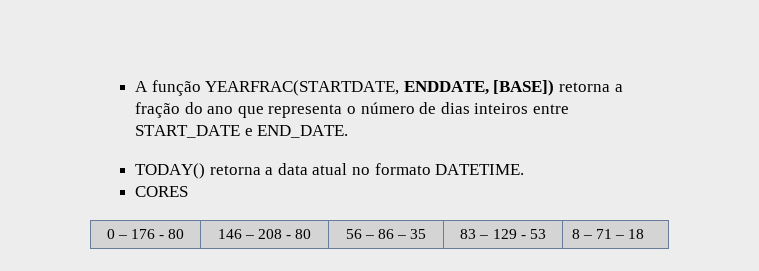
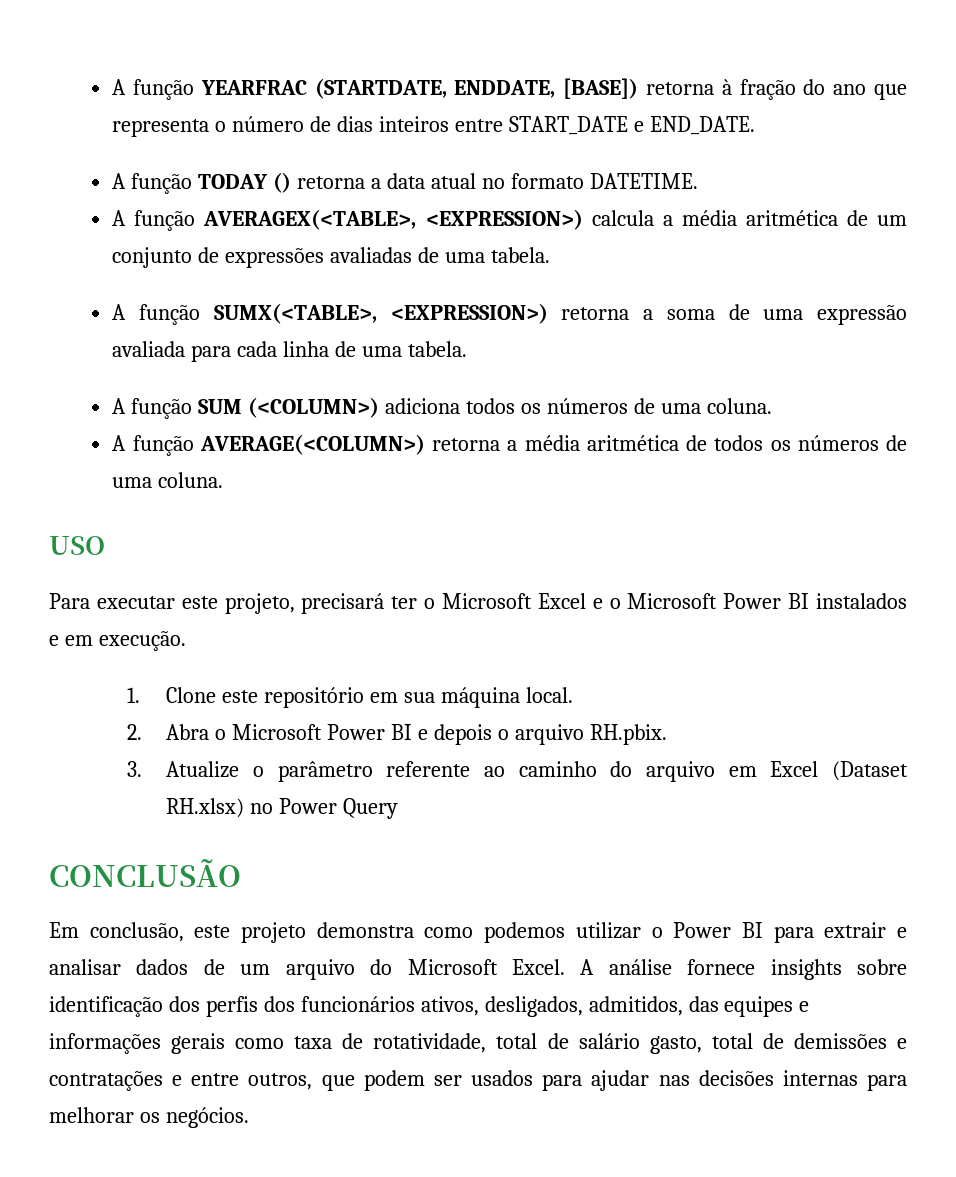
- A função YEARFRAC(STARTDATE, ENDDATE, [BASE]) retorna a fração do ano que representa o número de dias inteiros entre START_DATE e END_DATE.
+ A função YEARFRAC (STARTDATE, ENDDATE, [BASE]) retorna à fração do ano que representa o número de dias inteiros entre START_DATE e END_DATE.
- TODAY() retorna a data atual no formato DATETIME.
+ A função TODAY () retorna a data atual no formato DATETIME.
- CORES
- 0 – 176 - 80 | 146 – 208 - 80 | 56 – 86 – 35 | 83 – 129 - 53 | 8 – 71 – 18
+ A função AVERAGEX(<TABLE>, <EXPRESSION>) calcula a média aritmética de um conjunto de expressões avaliadas de uma tabela.
+ A função SUMX(<TABLE>, <EXPRESSION>) retorna a soma de uma expressão avaliada para cada linha de uma tabela.
+ A função SUM (<COLUMN>) adiciona todos os números de uma coluna.
+ A função AVERAGE(<COLUMN>) retorna a média aritmética de todos os números de uma coluna.
+ USO
+ Para executar este projeto, precisará ter o Microsoft Excel e o Microsoft Power BI instalados e em execução.
+ 1. Clone este repositório em sua máquina local.
+ 2. Abra o Microsoft Power BI e depois o arquivo RH.pbix.
+ 3. Atualize o parâmetro referente ao caminho do arquivo em Excel (Dataset RH.xlsx) no Power Query
+ CONCLUSÃO
+ Em conclusão, este projeto demonstra como podemos utilizar o Power BI para extrair e analisar dados de um arquivo do Microsoft Excel. A análise fornece insights sobre identificação dos perfis dos funcionários ativos, desligados, admitidos, das equipes e informações gerais como taxa de rotatividade, total de salário gasto, total de demissões e contratações e entre outros, que podem ser usados para ajudar nas decisões internas para melhorar os negócios.

